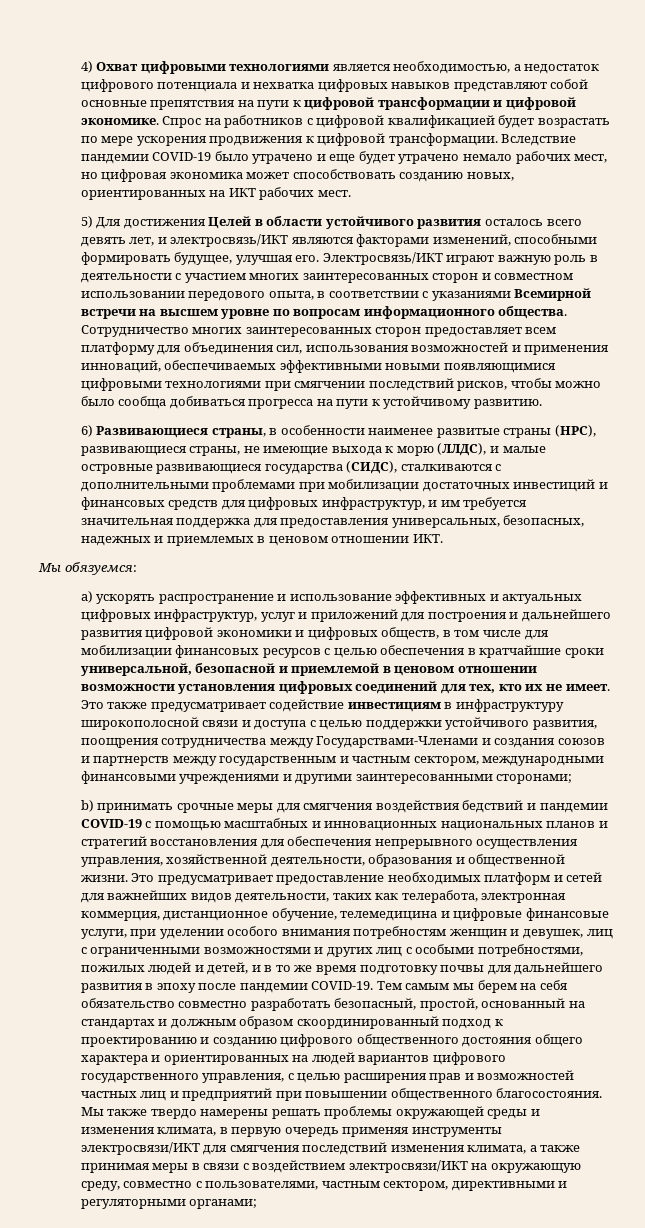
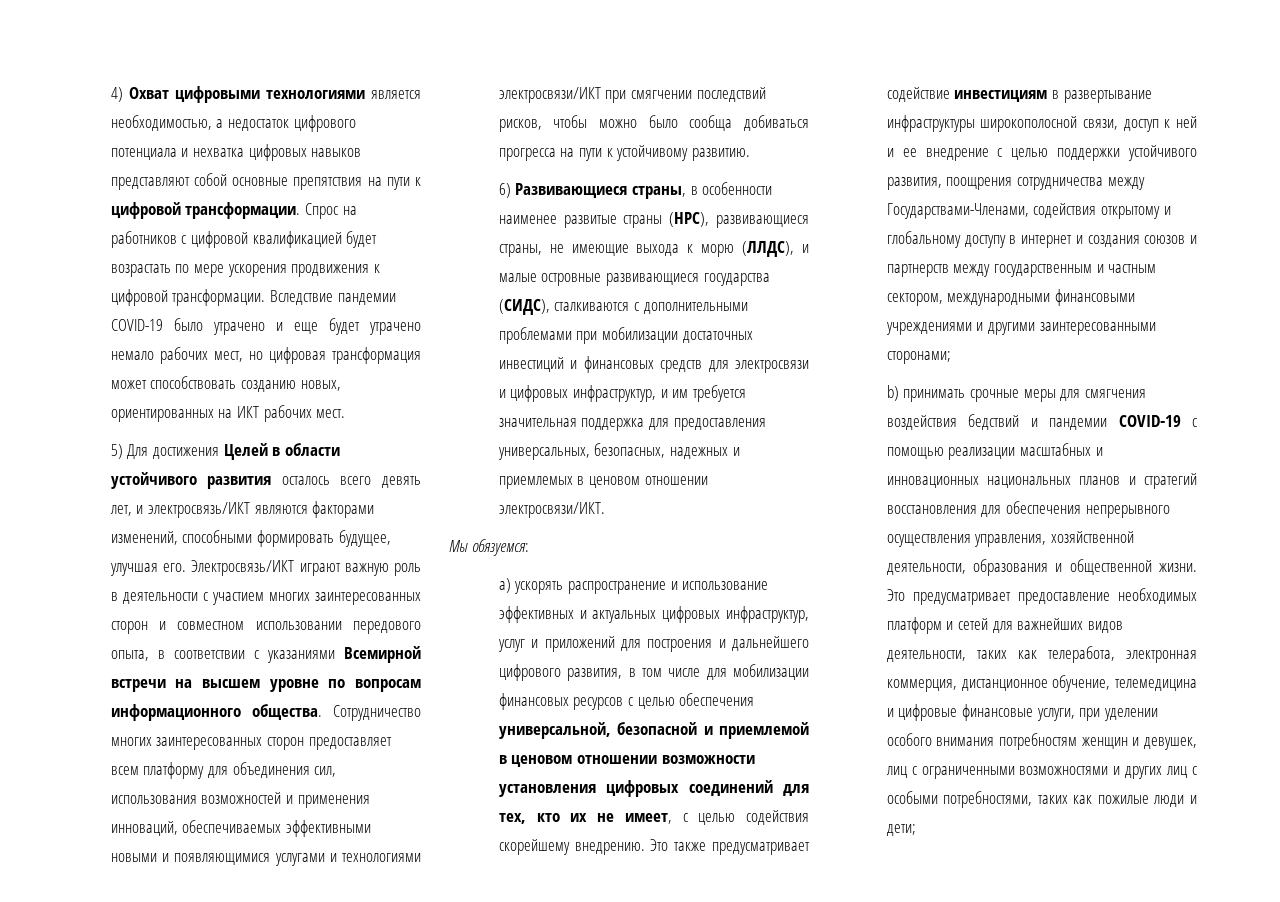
- 4) Охват цифровыми технологиями является необходимостью, а недостаток цифрового потенциала и нехватка цифровых навыков представляют собой основные препятствия на пути к цифровой трансформации и цифровой экономике.
+ 4) Охват цифровыми технологиями является необходимостью, а недостаток цифрового потенциала и нехватка цифровых навыков представляют собой основные препятствия на пути к цифровой трансформации.
- Вследствие пандемии COVID-19 было утрачено и еще будет утрачено немало рабочих мест, но цифровая экономика может способствовать созданию новых, ориентированных на ИКТ рабочих мест.
+ Вследствие пандемии COVID-19 было утрачено и еще будет утрачено немало рабочих мест, но цифровая трансформация может способствовать созданию новых, ориентированных на ИКТ рабочих мест.
- Сотрудничество многих заинтересованных сторон предоставляет всем платформу для объединения сил, использования возможностей и применения инноваций, обеспечиваемых эффективными новыми появляющимися цифровыми технологиями при смягчении последствий рисков, чтобы можно было сообща добиваться прогресса на пути к устойчивому развитию.
+ Сотрудничество многих заинтересованных сторон предоставляет всем платформу для объединения сил, использования возможностей и применения инноваций, обеспечиваемых эффективными новыми и появляющимися услугами и технологиями электросвязи/ИКТ при смягчении последствий рисков, чтобы можно было сообща добиваться прогресса на пути к устойчивому развитию.
- 6) Развивающиеся страны, в особенности наименее развитые страны (НРС), развивающиеся страны, не имеющие выхода к морю (ЛЛДС), и малые островные развивающиеся государства (СИДС), сталкиваются с дополнительными проблемами при мобилизации достаточных инвестиций и финансовых средств для цифровых инфраструктур, и им требуется значительная поддержка для предоставления универсальных, безопасных, надежных и приемлемых в ценовом отношении ИКТ.
+ 6) Развивающиеся страны, в особенности наименее развитые страны (НРС), развивающиеся страны, не имеющие выхода к морю (ЛЛДС), и малые островные развивающиеся государства (СИДС), сталкиваются с дополнительными проблемами при мобилизации достаточных инвестиций и финансовых средств для электросвязи и цифровых инфраструктур, и им требуется значительная поддержка для предоставления универсальных, безопасных, надежных и приемлемых в ценовом отношении электросвязи/ИКТ.
- a) ускорять распространение и использование эффективных и актуальных цифровых инфраструктур, услуг и приложений для построения и дальнейшего развития цифровой экономики и цифровых обществ, в том числе для мобилизации финансовых ресурсов с целью обеспечения в кратчайшие сроки универсальной, безопасной и приемлемой в ценовом отношении возможности установления цифровых соединений для тех, кто их не имеет.
+ a) ускорять распространение и использование эффективных и актуальных цифровых инфраструктур, услуг и приложений для построения и дальнейшего цифрового развития, в том числе для мобилизации финансовых ресурсов с целью обеспечения универсальной, безопасной и приемлемой в ценовом отношении возможности установления цифровых соединений для тех, кто их не имеет, с целью содействия скорейшему внедрению.
- Это также предусматривает содействие инвестициям в инфраструктуру широкополосной связи и доступа с целью поддержки устойчивого развития, поощрения сотрудничества между Государствами-Членами и создания союзов и партнерств между государственным и частным сектором, международными финансовыми учреждениями и другими заинтересованными сторонами;
+ Это также предусматривает содействие инвестициям в развертывание инфраструктуры широкополосной связи, доступ к ней и ее внедрение с целью поддержки устойчивого развития, поощрения сотрудничества между Государствами-Членами, содействия открытому и глобальному доступу в интернет и создания союзов и партнерств между государственным и частным сектором, международными финансовыми учреждениями и другими заинтересованными сторонами;
- b) принимать срочные меры для смягчения воздействия бедствий и пандемии COVID-19 с помощью масштабных и инновационных национальных планов и стратегий восстановления для обеспечения непрерывного осуществления управления, хозяйственной деятельности, образования и общественной жизни.
+ b) принимать срочные меры для смягчения воздействия бедствий и пандемии COVID-19 с помощью реализации масштабных и инновационных национальных планов и стратегий восстановления для обеспечения непрерывного осуществления управления, хозяйственной деятельности, образования и общественной жизни.
- Это предусматривает предоставление необходимых платформ и сетей для важнейших видов деятельности, таких как телеработа, электронная коммерция, дистанционное обучение, телемедицина и цифровые финансовые услуги, при уделении особого внимания потребностям женщин и девушек, лиц с ограниченными возможностями и других лиц с особыми потребностями, пожилых людей и детей, и в то же время подготовку почвы для дальнейшего развития в эпоху после пандемии COVID-19. Тем самым мы берем на себя обязательство совместно разработать безопасный, простой, основанный на стандартах и должным образом скоординированный подход к проектированию и созданию цифрового общественного достояния общего характера и ориентированных на людей вариантов цифрового государственного управления, с целью расширения прав и возможностей частных лиц и предприятий при повышении общественного благосостояния. Мы также твердо намерены решать проблемы окружающей среды и изменения климата, в первую очередь применяя инструменты электросвязи/ИКТ для смягчения последствий изменения климата, а также принимая меры в связи с воздействием электросвязи/ИКТ на окружающую среду, совместно с пользователями, частным сектором, директивными и регуляторными органами;
+ Это предусматривает предоставление необходимых платформ и сетей для важнейших видов деятельности, таких как телеработа, электронная коммерция, дистанционное обучение, телемедицина и цифровые финансовые услуги, при уделении особого внимания потребностям женщин и девушек, лиц с ограниченными возможностями и других лиц с особыми потребностями, таких как пожилые люди и дети;

